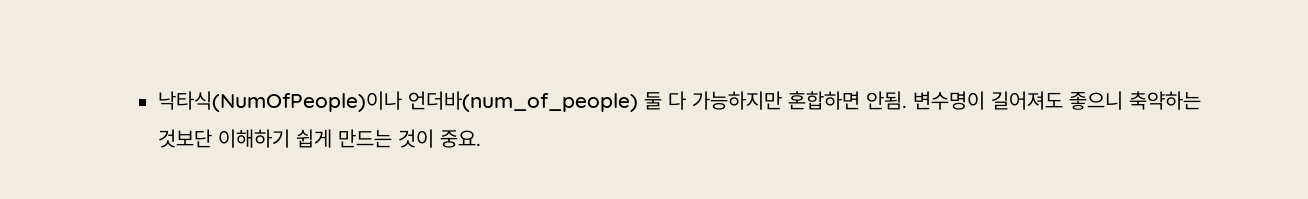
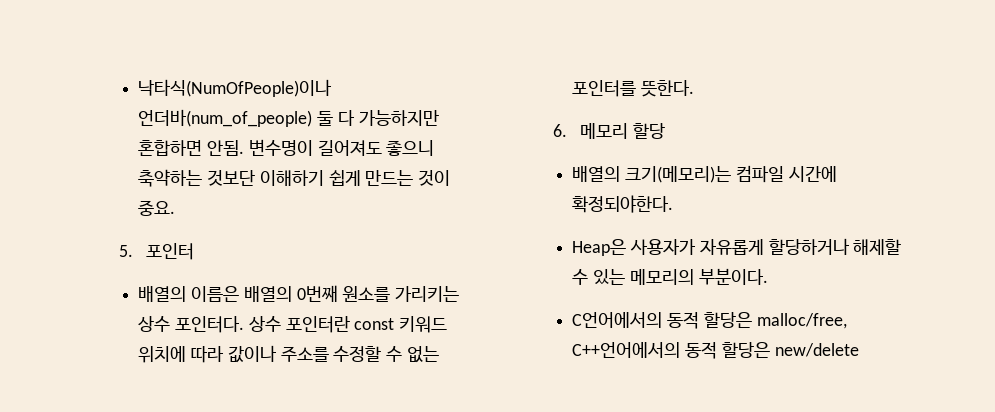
+ 5. 포인터
+ 배열의 이름은 배열의 0번째 원소를 가리키는 상수 포인터다. 상수 포인터란 const 키워드 위치에 따라 값이나 주소를 수정할 수 없는 포인터를 뜻한다.
+ 6. 메모리 할당
+ 배열의 크기(메모리)는 컴파일 시간에 확정되야한다.
+ Heap은 사용자가 자유롭게 할당하거나 해제할 수 있는 메모리의 부분이다.
+ C언어에서의 동적 할당은 malloc/free, C++언어에서의 동적 할당은 new/delete

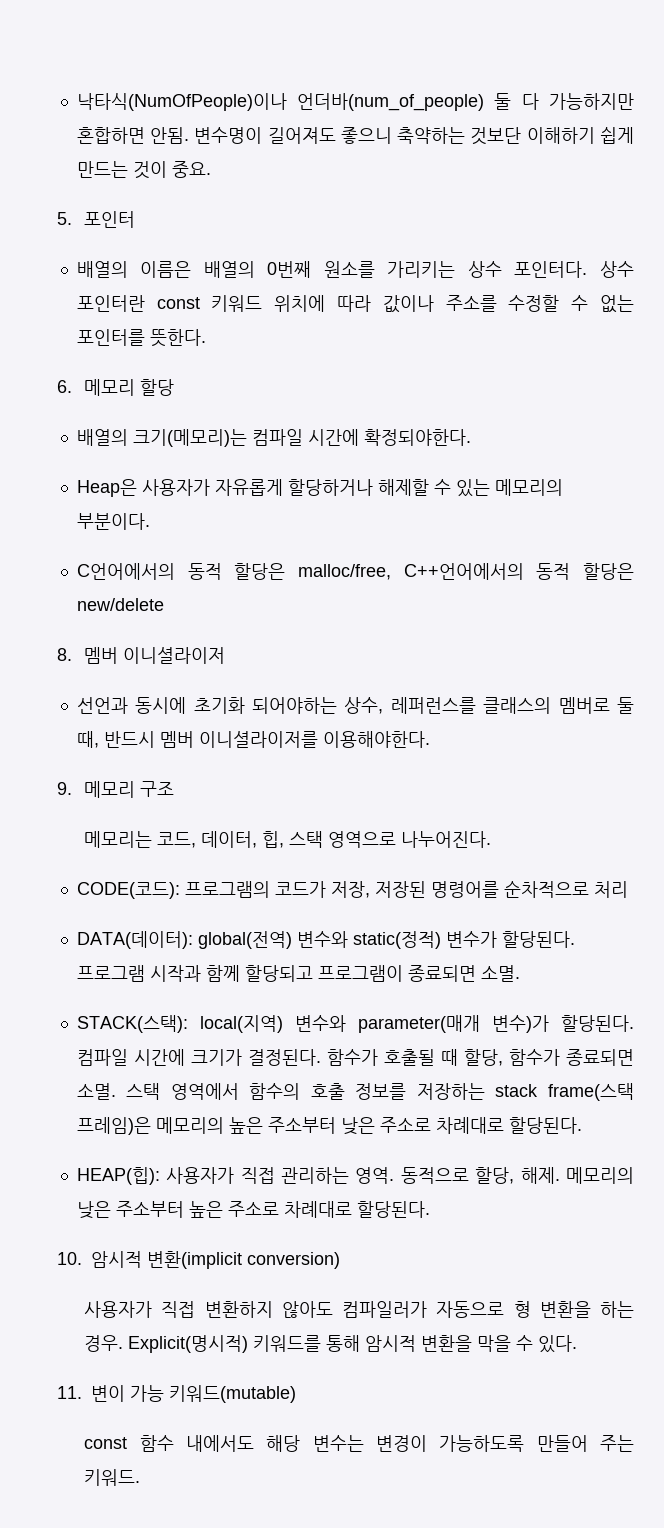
+ 8. 멤버 이니셜라이저
+ 선언과 동시에 초기화 되어야하는 상수, 레퍼런스를 클래스의 멤버로 둘 때, 반드시 멤버 이니셜라이저를 이용해야한다.
+ 9. 메모리 구조
+ 메모리는 코드, 데이터, 힙, 스택 영역으로 나누어진다.
+ CODE(코드): 프로그램의 코드가 저장, 저장된 명령어를 순차적으로 처리
+ DATA(데이터): global(전역) 변수와 static(정적) 변수가 할당된다. 프로그램 시작과 함께 할당되고 프로그램이 종료되면 소멸.
+ STACK(스택): local(지역) 변수와 parameter(매개 변수)가 할당된다. 컴파일 시간에 크기가 결정된다. 함수가 호출될 때 할당, 함수가 종료되면 소멸. 스택 영역에서 함수의 호출 정보를 저장하는 stack frame(스택 프레임)은 메모리의 높은 주소부터 낮은 주소로 차례대로 할당된다.
+ HEAP(힙): 사용자가 직접 관리하는 영역. 동적으로 할당, 해제. 메모리의 낮은 주소부터 높은 주소로 차례대로 할당된다.
+ 10. 암시적 변환(implicit conversion)
+ 사용자가 직접 변환하지 않아도 컴파일러가 자동으로 형 변환을 하는 경우. Explicit(명시적) 키워드를 통해 암시적 변환을 막을 수 있다.
+ 11. 변이 가능 키워드(mutable)
+ const 함수 내에서도 해당 변수는 변경이 가능하도록 만들어 주는 키워드.

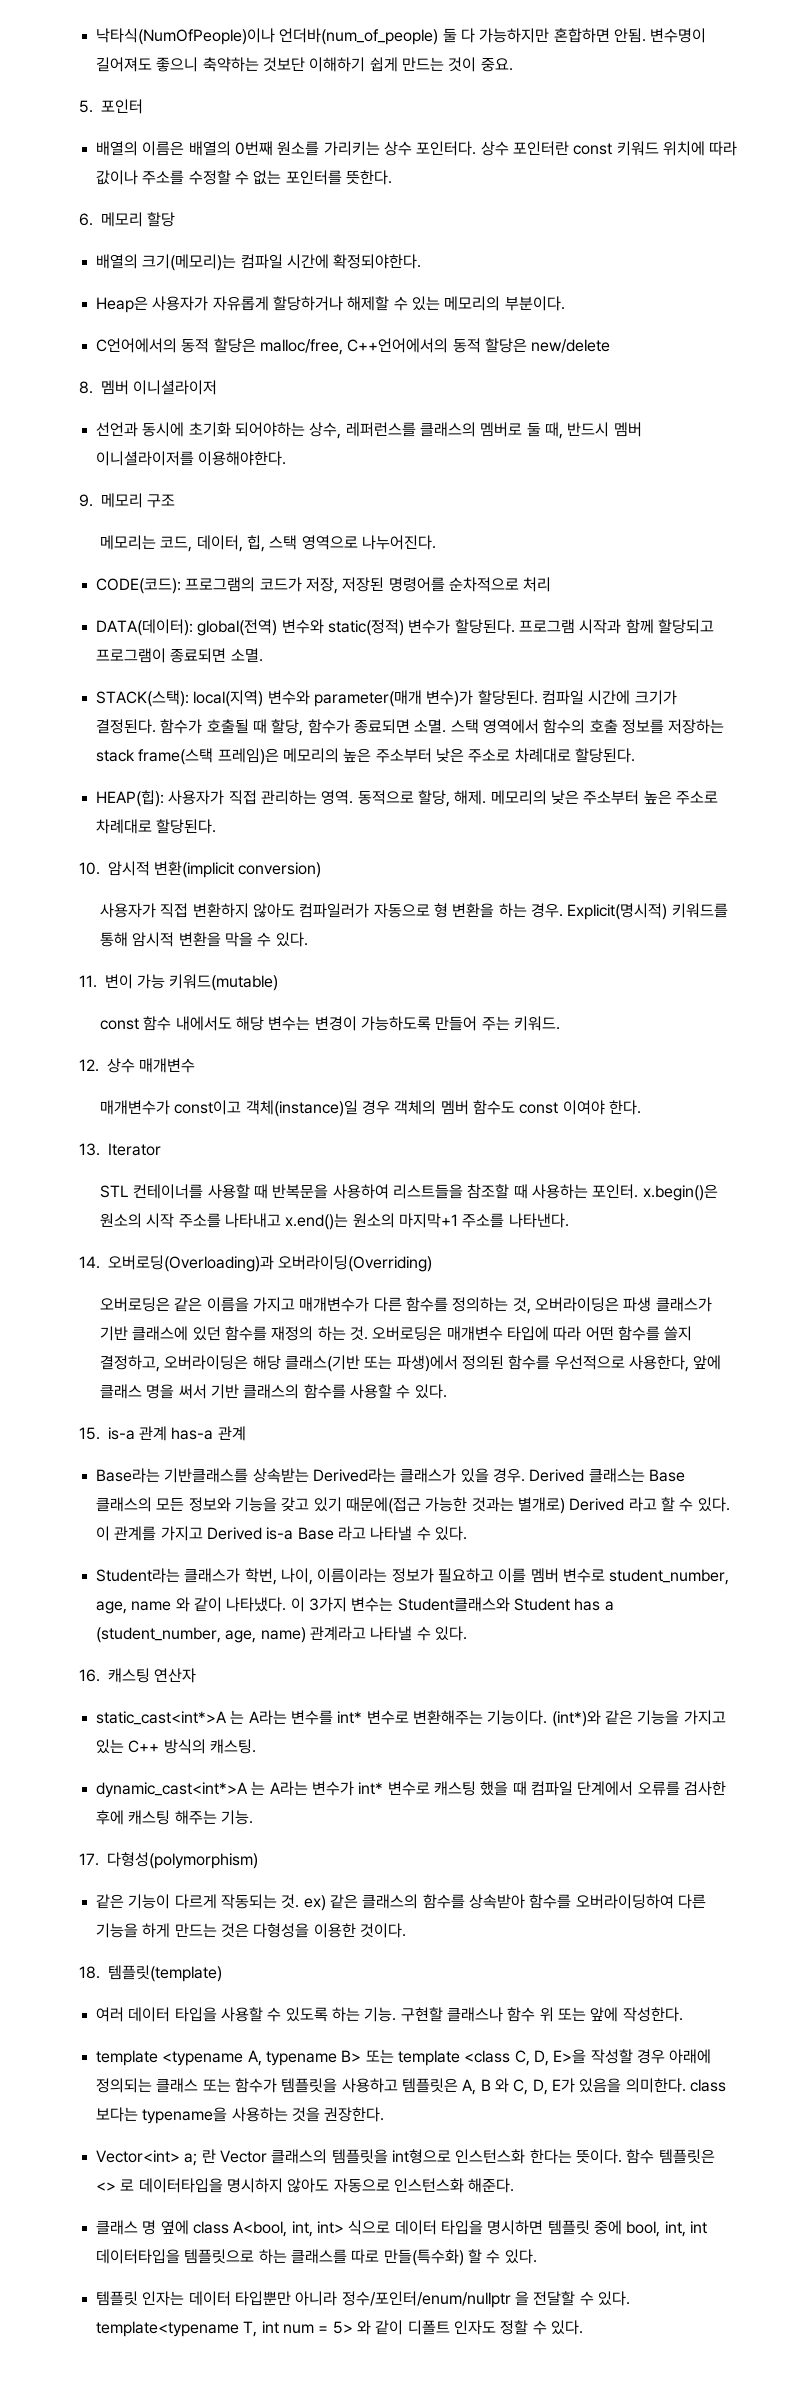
+ 12. 상수 매개변수
+ 매개변수가 const이고 객체(instance)일 경우 객체의 멤버 함수도 const 이여야 한다.
+ 13. Iterator
+ STL 컨테이너를 사용할 때 반복문을 사용하여 리스트들을 참조할 때 사용하는 포인터. x.begin()은 원소의 시작 주소를 나타내고 x.end()는 원소의 마지막+1 주소를 나타낸다.
+ 14. 오버로딩(Overloading)과 오버라이딩(Overriding)
+ 오버로딩은 같은 이름을 가지고 매개변수가 다른 함수를 정의하는 것, 오버라이딩은 파생 클래스가 기반 클래스에 있던 함수를 재정의 하는 것. 오버로딩은 매개변수 타입에 따라 어떤 함수를 쓸지 결정하고, 오버라이딩은 해당 클래스(기반 또는 파생)에서 정의된 함수를 우선적으로 사용한다, 앞에 클래스 명을 써서 기반 클래스의 함수를 사용할 수 있다.
+ 15. is-a 관계 has-a 관계
+ Base라는 기반클래스를 상속받는 Derived라는 클래스가 있을 경우. Derived 클래스는 Base 클래스의 모든 정보와 기능을 갖고 있기 때문에(접근 가능한 것과는 별개로) Derived 라고 할 수 있다. 이 관계를 가지고 Derived is-a Base 라고 나타낼 수 있다.
+ Student라는 클래스가 학번, 나이, 이름이라는 정보가 필요하고 이를 멤버 변수로 student_number, age, name 와 같이 나타냈다. 이 3가지 변수는 Student클래스와 Student has a (student_number, age, name) 관계라고 나타낼 수 있다.
+ 16. 캐스팅 연산자
+ static_cast<int*>A 는 A라는 변수를 int* 변수로 변환해주는 기능이다. (int*)와 같은 기능을 가지고 있는 C++ 방식의 캐스팅.
+ dynamic_cast<int*>A 는 A라는 변수가 int* 변수로 캐스팅 했을 때 컴파일 단계에서 오류를 검사한 후에 캐스팅 해주는 기능.
+ 17. 다형성(polymorphism)
+ 같은 기능이 다르게 작동되는 것. ex) 같은 클래스의 함수를 상속받아 함수를 오버라이딩하여 다른 기능을 하게 만드는 것은 다형성을 이용한 것이다.
+ 18. 템플릿(template)
+ 여러 데이터 타입을 사용할 수 있도록 하는 기능. 구현할 클래스나 함수 위 또는 앞에 작성한다.
+ template <typename A, typename B> 또는 template <class C, D, E>을 작성할 경우 아래에 정의되는 클래스 또는 함수가 템플릿을 사용하고 템플릿은 A, B 와 C, D, E가 있음을 의미한다. class 보다는 typename을 사용하는 것을 권장한다.
+ Vector<int> a; 란 Vector 클래스의 템플릿을 int형으로 인스턴스화 한다는 뜻이다. 함수 템플릿은 <> 로 데이터타입을 명시하지 않아도 자동으로 인스턴스화 해준다.
+ 클래스 명 옆에 class A<bool, int, int> 식으로 데이터 타입을 명시하면 템플릿 중에 bool, int, int 데이터타입을 템플릿으로 하는 클래스를 따로 만들(특수화) 할 수 있다.
+ 템플릿 인자는 데이터 타입뿐만 아니라 정수/포인터/enum/nullptr 을 전달할 수 있다. template<typename T, int num = 5> 와 같이 디폴트 인자도 정할 수 있다.

